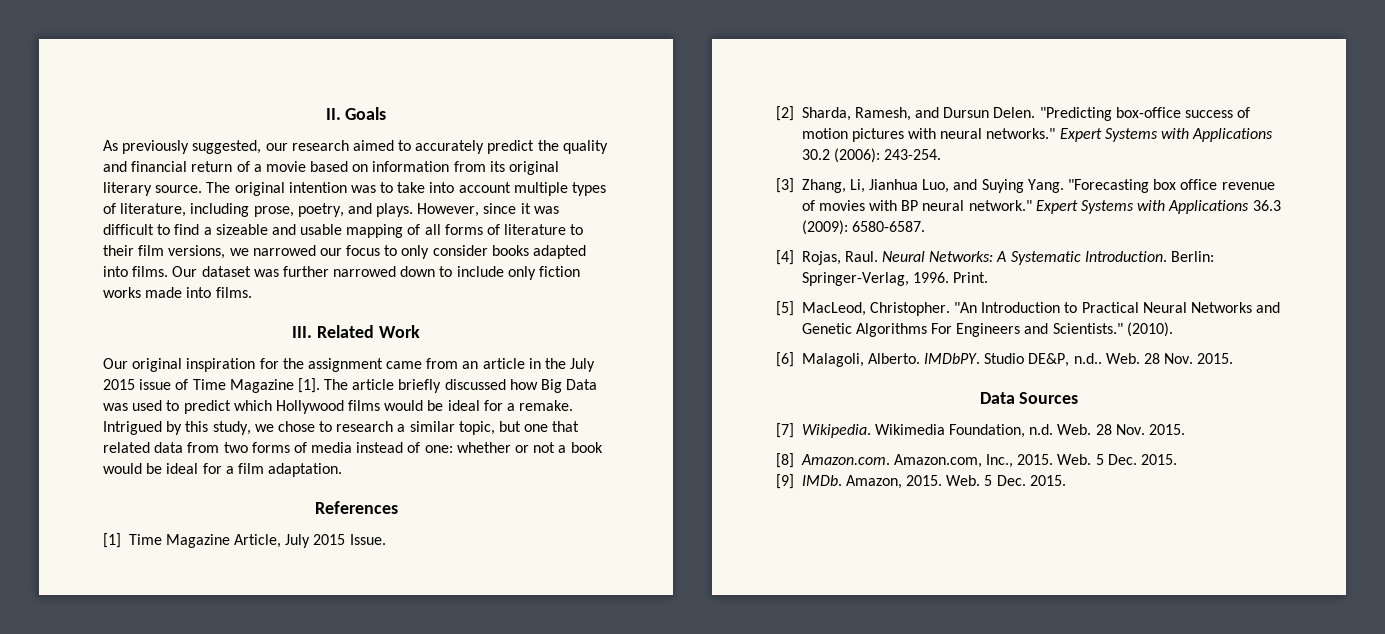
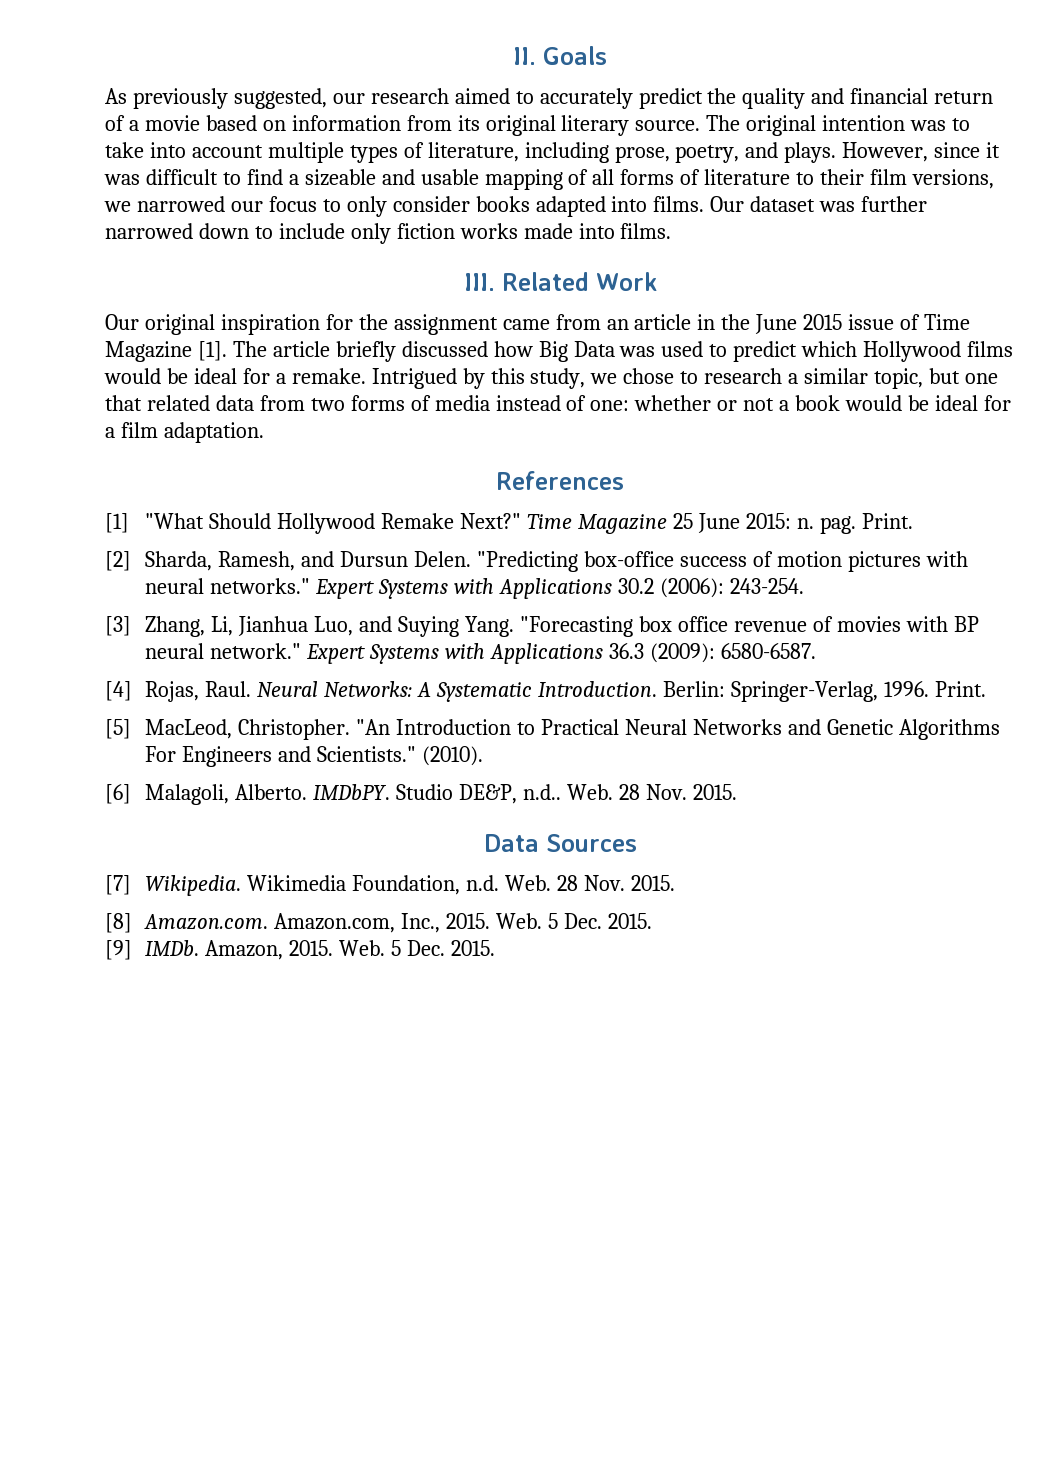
- Our original inspiration for the assignment came from an article in the July 2015 issue of Time Magazine [1].
+ Our original inspiration for the assignment came from an article in the June 2015 issue of Time Magazine [1].
- [1] Time Magazine Article, July 2015 Issue.
+ [1] "What Should Hollywood Remake Next?" Time Magazine 25 June 2015: n. pag. Print.

